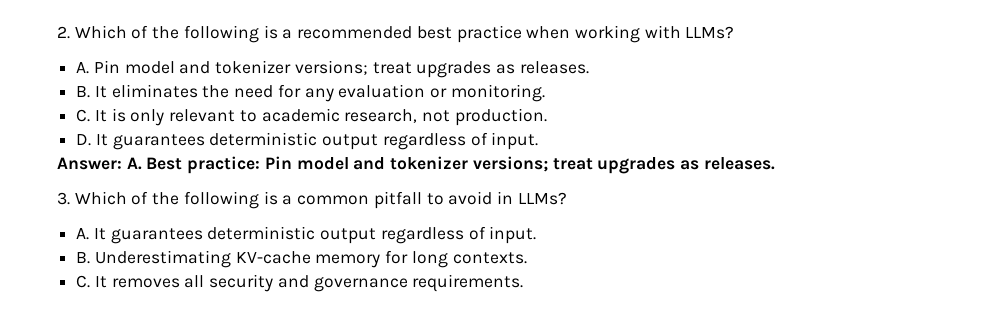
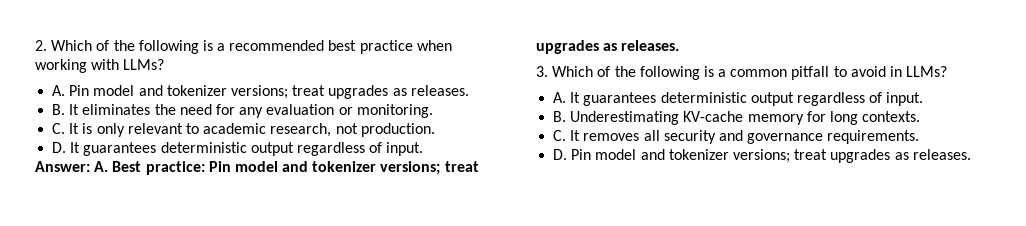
+ D. Pin model and tokenizer versions; treat upgrades as releases.

